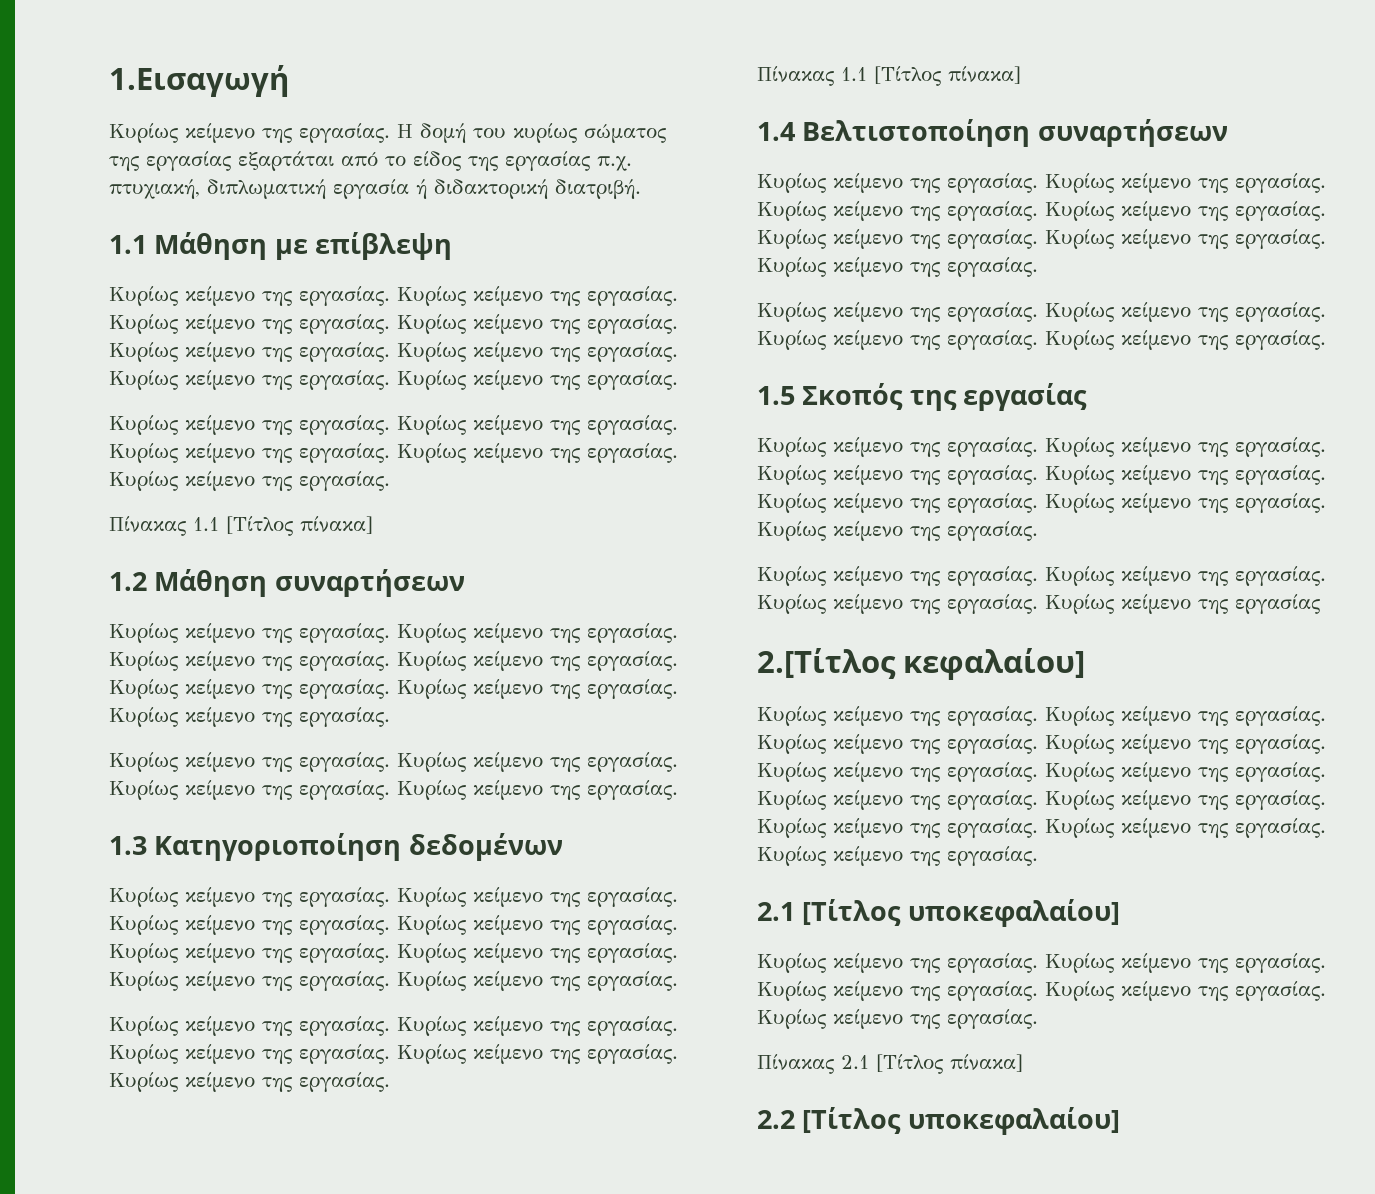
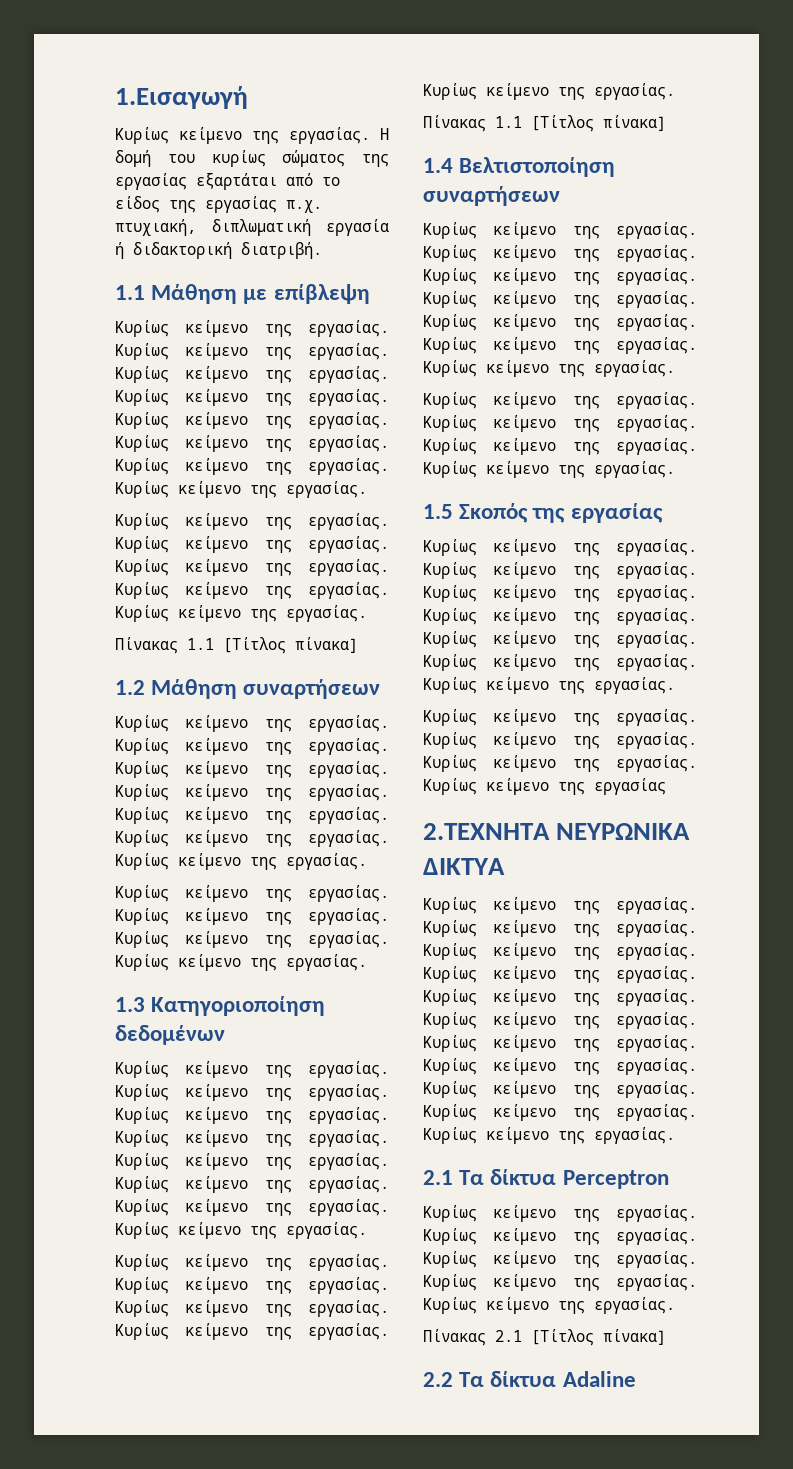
- 2.[Τίτλος κεφαλαίου]
+ 2.ΤΕΧΝΗΤΑ ΝΕΥΡΩΝΙΚΑ ΔΙΚΤΥΑ
- 2.1 [Τίτλος υποκεφαλαίου]
+ 2.1 Τα δίκτυα Perceptron
- 2.2 [Τίτλος υποκεφαλαίου]
+ 2.2 Τα δίκτυα Adaline

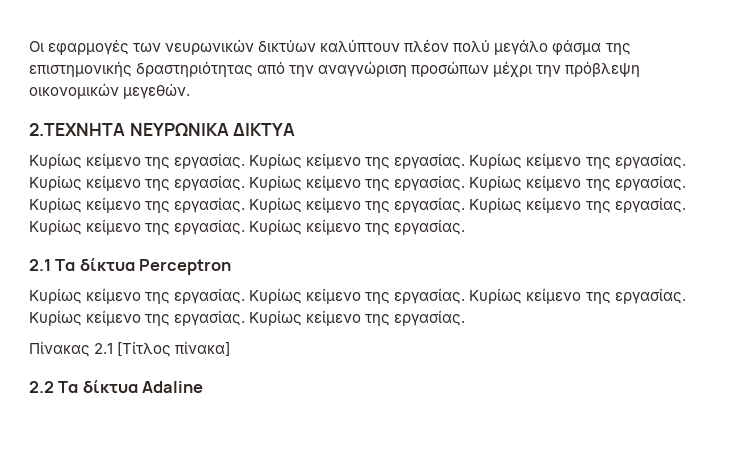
- 1.Εισαγωγή
- Κυρίως κείμενο της εργασίας. Η δομή του κυρίως σώματος της εργασίας εξαρτάται από το είδος της εργασίας π.χ. πτυχιακή, διπλωματική εργασία ή διδακτορική διατριβή.
- 1.1 Μάθηση με επίβλεψη
- Κυρίως κείμενο της εργασίας. Κυρίως κείμενο της εργασίας. Κυρίως κείμενο της εργασίας. Κυρίως κείμενο της εργασίας. Κυρίως κείμενο της εργασίας. Κυρίως κείμενο της εργασίας. Κυρίως κείμενο της εργασίας. Κυρίως κείμενο της εργασίας.
- Κυρίως κείμενο της εργασίας. Κυρίως κείμενο της εργασίας. Κυρίως κείμενο της εργασίας. Κυρίως κείμενο της εργασίας. Κυρίως κείμενο της εργασίας.
- Πίνακας 1.1 [Τίτλος πίνακα]
- 1.2 Μάθηση συναρτήσεων
- Κυρίως κείμενο της εργασίας. Κυρίως κείμενο της εργασίας. Κυρίως κείμενο της εργασίας. Κυρίως κείμενο της εργασίας. Κυρίως κείμενο της εργασίας. Κυρίως κείμενο της εργασίας. Κυρίως κείμενο της εργασίας.
- Κυρίως κείμενο της εργασίας. Κυρίως κείμενο της εργασίας. Κυρίως κείμενο της εργασίας. Κυρίως κείμενο της εργασίας.
- 1.3 Κατηγοριοποίηση δεδομένων
- Κυρίως κείμενο της εργασίας. Κυρίως κείμενο της εργασίας. Κυρίως κείμενο της εργασίας. Κυρίως κείμενο της εργασίας. Κυρίως κείμενο της εργασίας. Κυρίως κείμενο της εργασίας. Κυρίως κείμενο της εργασίας. Κυρίως κείμενο της εργασίας.
- Κυρίως κείμενο της εργασίας. Κυρίως κείμενο της εργασίας. Κυρίως κείμενο της εργασίας. Κυρίως κείμενο της εργασίας. Κυρίως κείμενο της εργασίας.
- Πίνακας 1.1 [Τίτλος πίνακα]
- 1.4 Βελτιστοποίηση συναρτήσεων
- Κυρίως κείμενο της εργασίας. Κυρίως κείμενο της εργασίας. Κυρίως κείμενο της εργασίας. Κυρίως κείμενο της εργασίας. Κυρίως κείμενο της εργασίας. Κυρίως κείμενο της εργασίας. Κυρίως κείμενο της εργασίας.
- Κυρίως κείμενο της εργασίας. Κυρίως κείμενο της εργασίας. Κυρίως κείμενο της εργασίας. Κυρίως κείμενο της εργασίας.
- 1.5 Σκοπός της εργασίας
- Κυρίως κείμενο της εργασίας. Κυρίως κείμενο της εργασίας. Κυρίως κείμενο της εργασίας. Κυρίως κείμενο της εργασίας. Κυρίως κείμενο της εργασίας. Κυρίως κείμενο της εργασίας. Κυρίως κείμενο της εργασίας.
- Κυρίως κείμενο της εργασίας. Κυρίως κείμενο της εργασίας. Κυρίως κείμενο της εργασίας. Κυρίως κείμενο της εργασίας
+ Οι εφαρμογές των νευρωνικών δικτύων καλύπτουν πλέον πολύ μεγάλο φάσμα της επιστημονικής δραστηριότητας από την αναγνώριση προσώπων μέχρι την πρόβλεψη οικονομικών μεγεθών.

